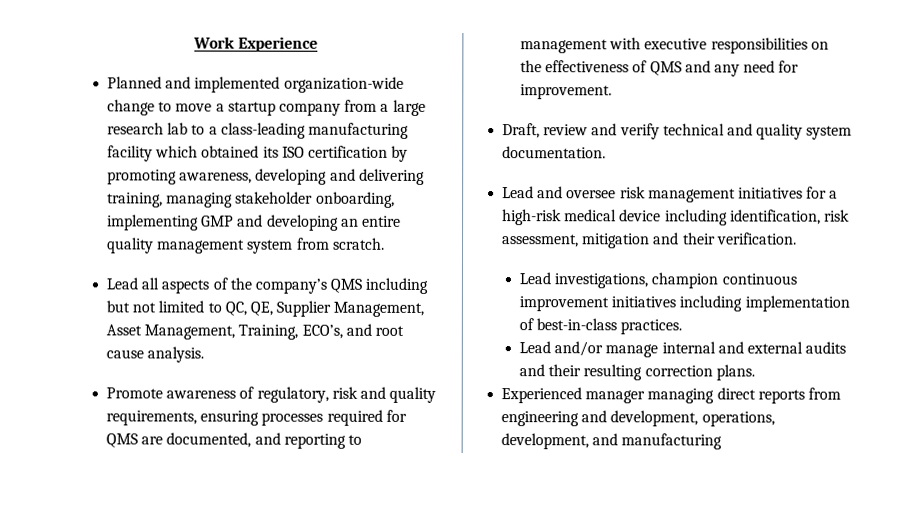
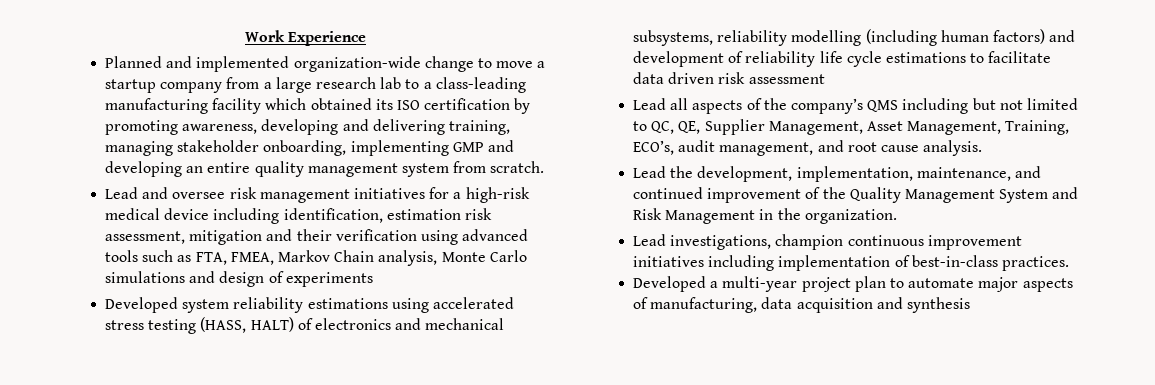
+ Lead and oversee risk management initiatives for a high-risk medical device including identification, estimation risk assessment, mitigation and their verification using advanced tools such as FTA, FMEA, Markov Chain analysis, Monte Carlo simulations and design of experiments
+ Developed system reliability estimations using accelerated stress testing (HASS, HALT) of electronics and mechanical subsystems, reliability modelling (including human factors) and development of reliability life cycle estimations to facilitate data driven risk assessment
- Lead all aspects of the company’s QMS including but not limited to QC, QE, Supplier Management, Asset Management, Training, ECO’s, and root cause analysis.
+ Lead all aspects of the company’s QMS including but not limited to QC, QE, Supplier Management, Asset Management, Training, ECO’s, audit management, and root cause analysis.
- Promote awareness of regulatory, risk and quality requirements, ensuring processes required for QMS are documented, and reporting to management with executive responsibilities on the effectiveness of QMS and any need for improvement.
- Draft, review and verify technical and quality system documentation.
- Lead and oversee risk management initiatives for a high-risk medical device including identification, risk assessment, mitigation and their verification.
+ Lead the development, implementation, maintenance, and continued improvement of the Quality Management System and Risk Management in the organization.
- Lead and/or manage internal and external audits and their resulting correction plans.
- Experienced manager managing direct reports from engineering and development, operations, development, and manufacturing
+ Developed a multi-year project plan to automate major aspects of manufacturing, data acquisition and synthesis

